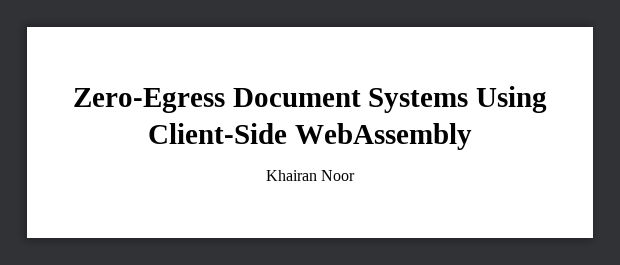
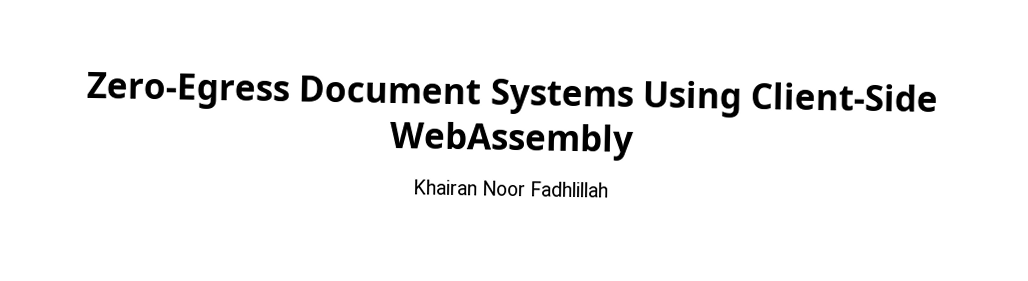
- Khairan Noor
+ Khairan Noor Fadhlillah

